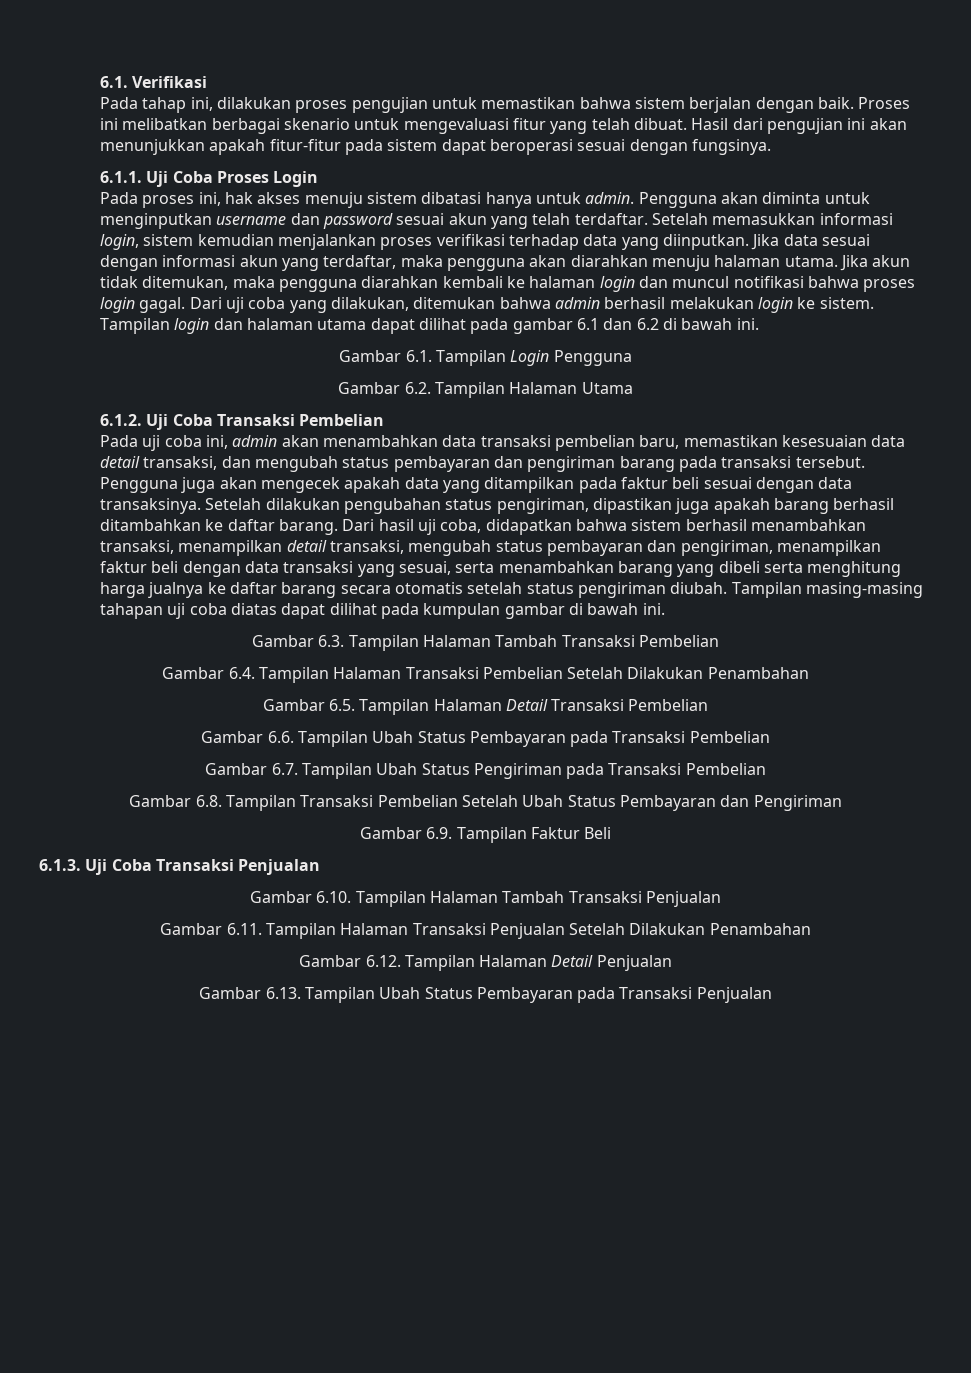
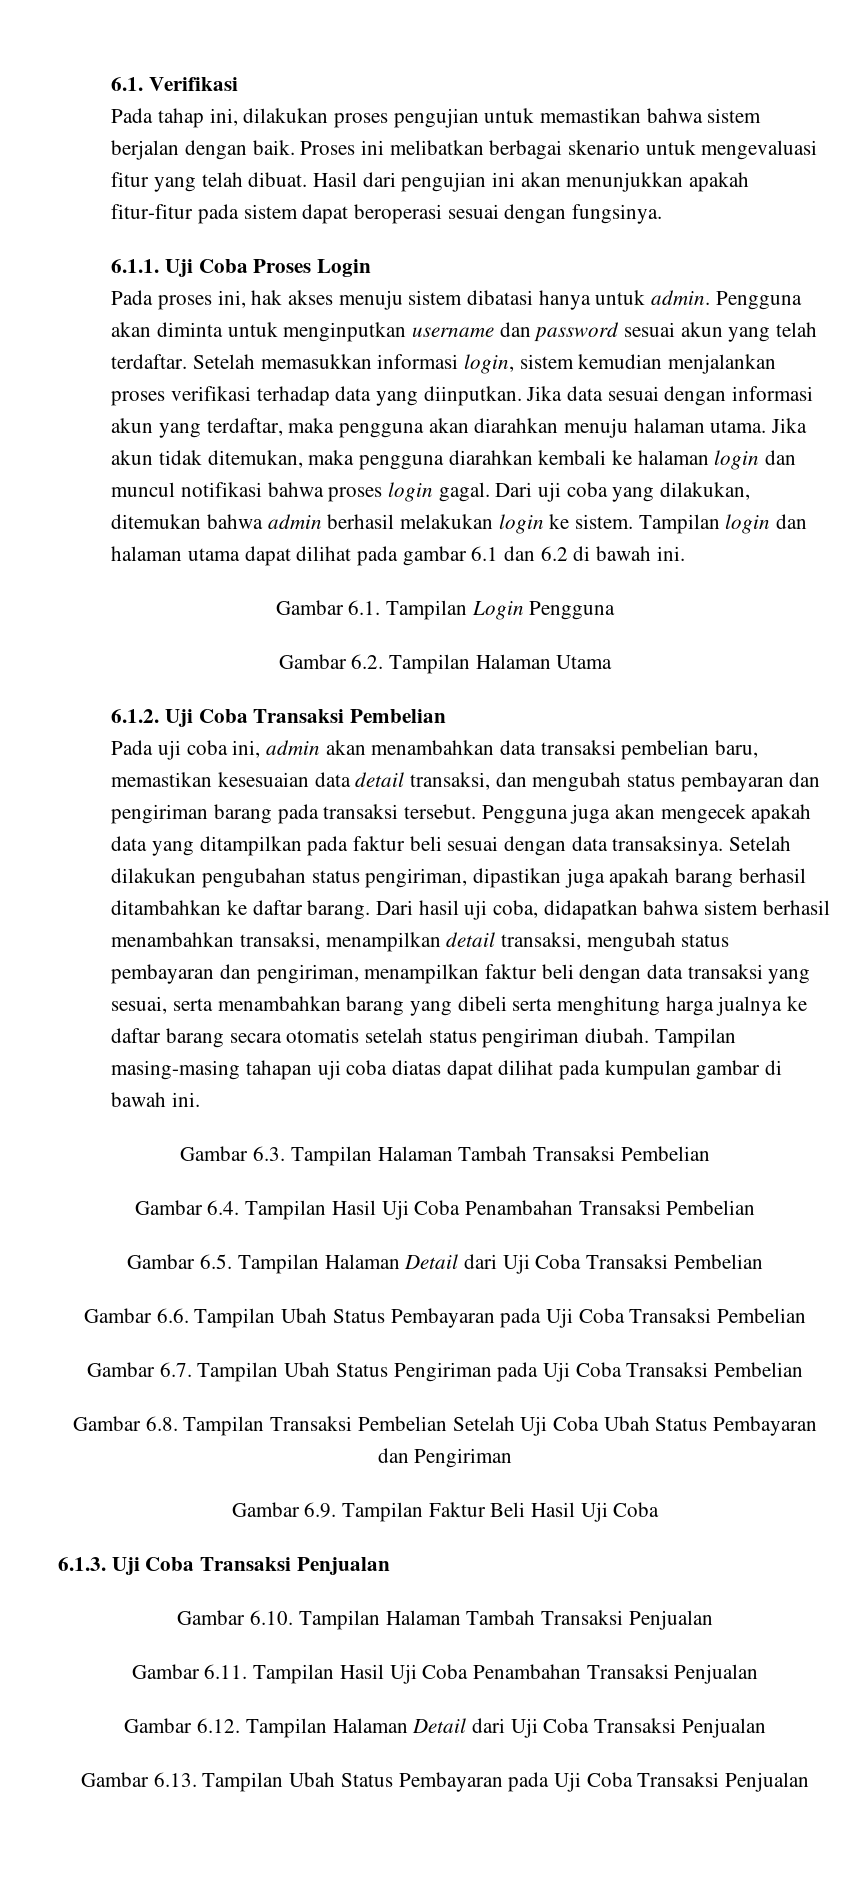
- Gambar 6.4. Tampilan Halaman Transaksi Pembelian Setelah Dilakukan Penambahan
+ Gambar 6.4. Tampilan Hasil Uji Coba Penambahan Transaksi Pembelian
- Gambar 6.5. Tampilan Halaman Detail Transaksi Pembelian
+ Gambar 6.5. Tampilan Halaman Detail dari Uji Coba Transaksi Pembelian
- Gambar 6.6. Tampilan Ubah Status Pembayaran pada Transaksi Pembelian
+ Gambar 6.6. Tampilan Ubah Status Pembayaran pada Uji Coba Transaksi Pembelian
- Gambar 6.7. Tampilan Ubah Status Pengiriman pada Transaksi Pembelian
+ Gambar 6.7. Tampilan Ubah Status Pengiriman pada Uji Coba Transaksi Pembelian
- Gambar 6.8. Tampilan Transaksi Pembelian Setelah Ubah Status Pembayaran dan Pengiriman
+ Gambar 6.8. Tampilan Transaksi Pembelian Setelah Uji Coba Ubah Status Pembayaran dan Pengiriman
- Gambar 6.9. Tampilan Faktur Beli
+ Gambar 6.9. Tampilan Faktur Beli Hasil Uji Coba
- Gambar 6.11. Tampilan Halaman Transaksi Penjualan Setelah Dilakukan Penambahan
+ Gambar 6.11. Tampilan Hasil Uji Coba Penambahan Transaksi Penjualan
- Gambar 6.12. Tampilan Halaman Detail Penjualan
+ Gambar 6.12. Tampilan Halaman Detail dari Uji Coba Transaksi Penjualan
- Gambar 6.13. Tampilan Ubah Status Pembayaran pada Transaksi Penjualan
+ Gambar 6.13. Tampilan Ubah Status Pembayaran pada Uji Coba Transaksi Penjualan

